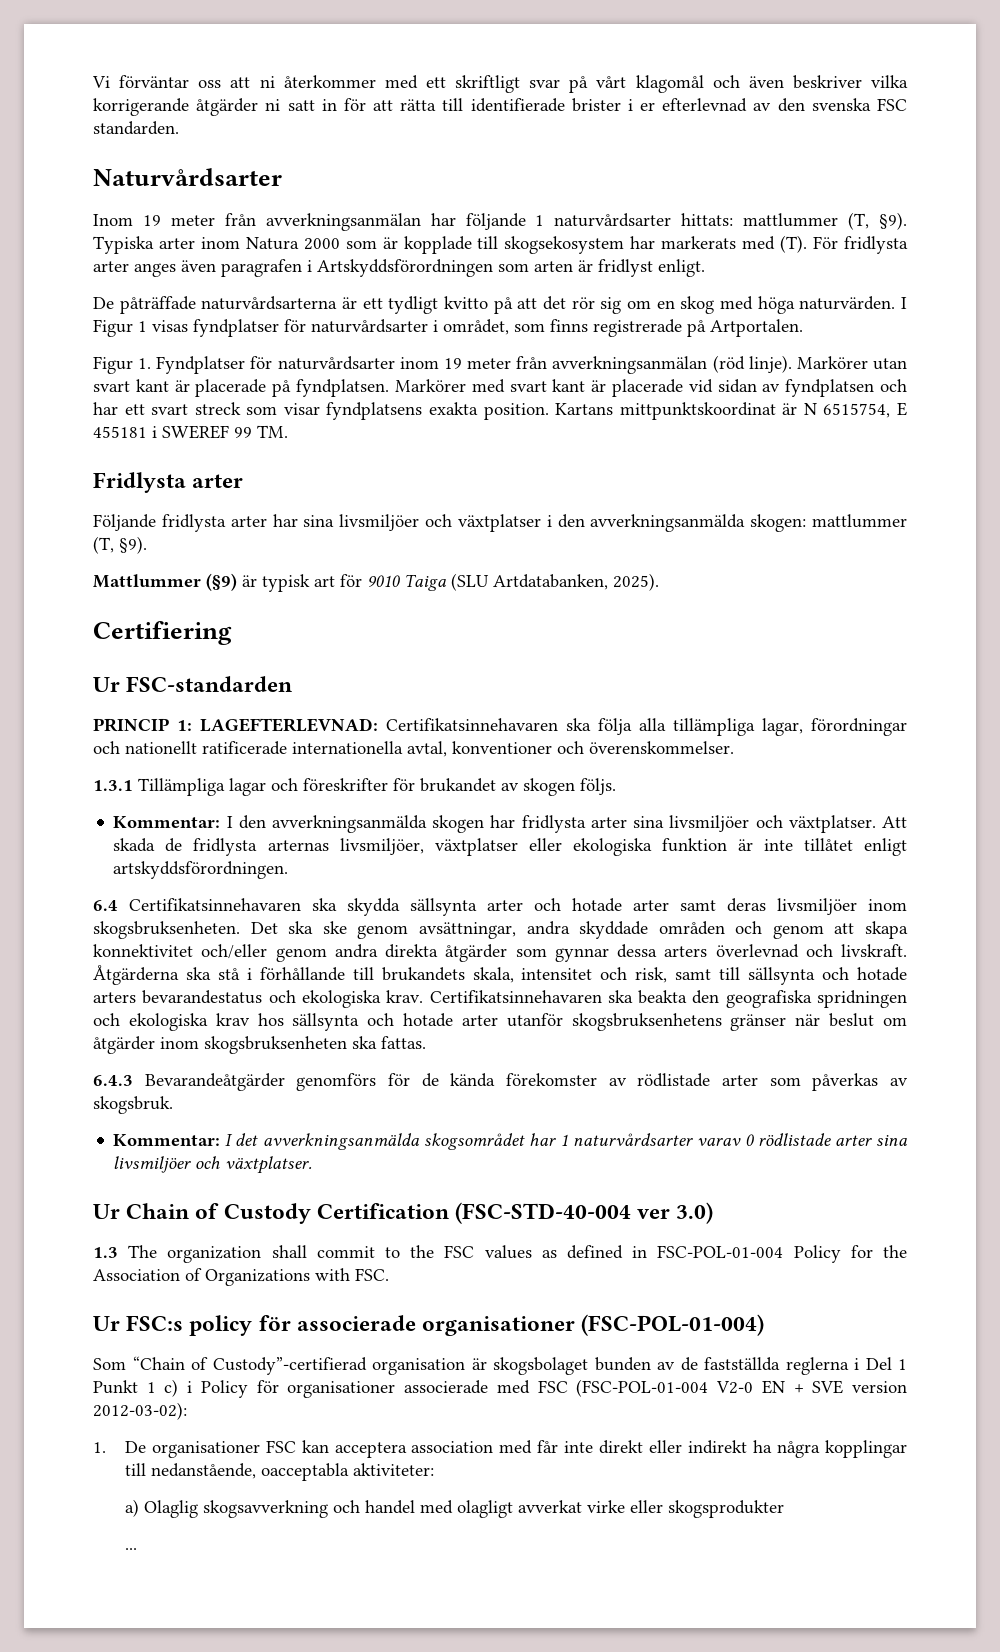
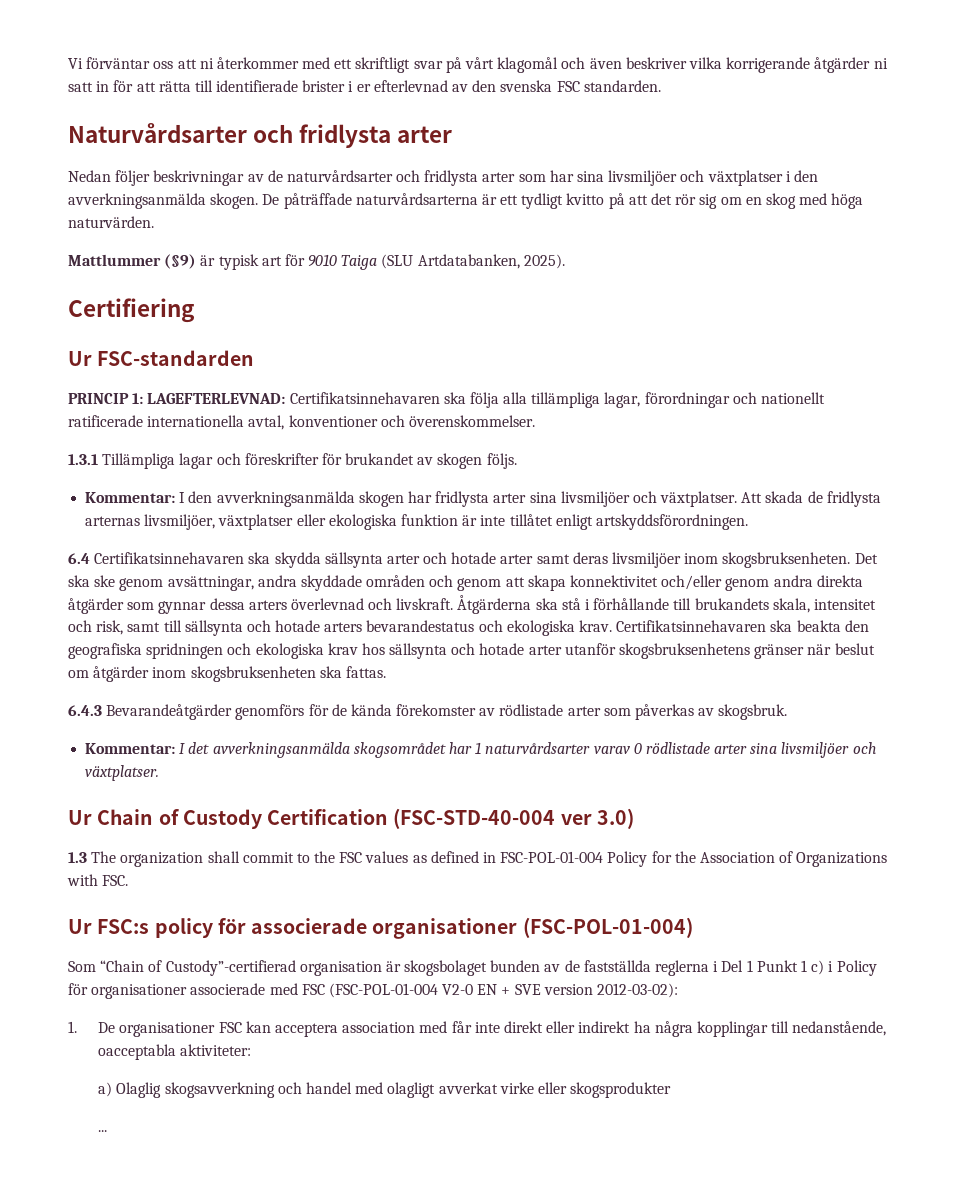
- Naturvårdsarter
- Inom 19 meter från avverkningsanmälan har följande 1 naturvårdsarter hittats: mattlummer (T, §9). Typiska arter inom Natura 2000 som är kopplade till skogsekosystem har markerats med (T). För fridlysta arter anges även paragrafen i Artskyddsförordningen som arten är fridlyst enligt.
- De påträffade naturvårdsarterna är ett tydligt kvitto på att det rör sig om en skog med höga naturvärden. I Figur 1 visas fyndplatser för naturvårdsarter i området, som finns registrerade på Artportalen.
- Figur 1. Fyndplatser för naturvårdsarter inom 19 meter från avverkningsanmälan (röd linje). Markörer utan svart kant är placerade på fyndplatsen. Markörer med svart kant är placerade vid sidan av fyndplatsen och har ett svart streck som visar fyndplatsens exakta position. Kartans mittpunktskoordinat är N 6515754, E 455181 i SWEREF 99 TM.
- Fridlysta arter
- Följande fridlysta arter har sina livsmiljöer och växtplatser i den avverkningsanmälda skogen: mattlummer (T, §9).
+ Naturvårdsarter och fridlysta arter
+ Nedan följer beskrivningar av de naturvårdsarter och fridlysta arter som har sina livsmiljöer och växtplatser i den avverkningsanmälda skogen. De påträffade naturvårdsarterna är ett tydligt kvitto på att det rör sig om en skog med höga naturvärden.

